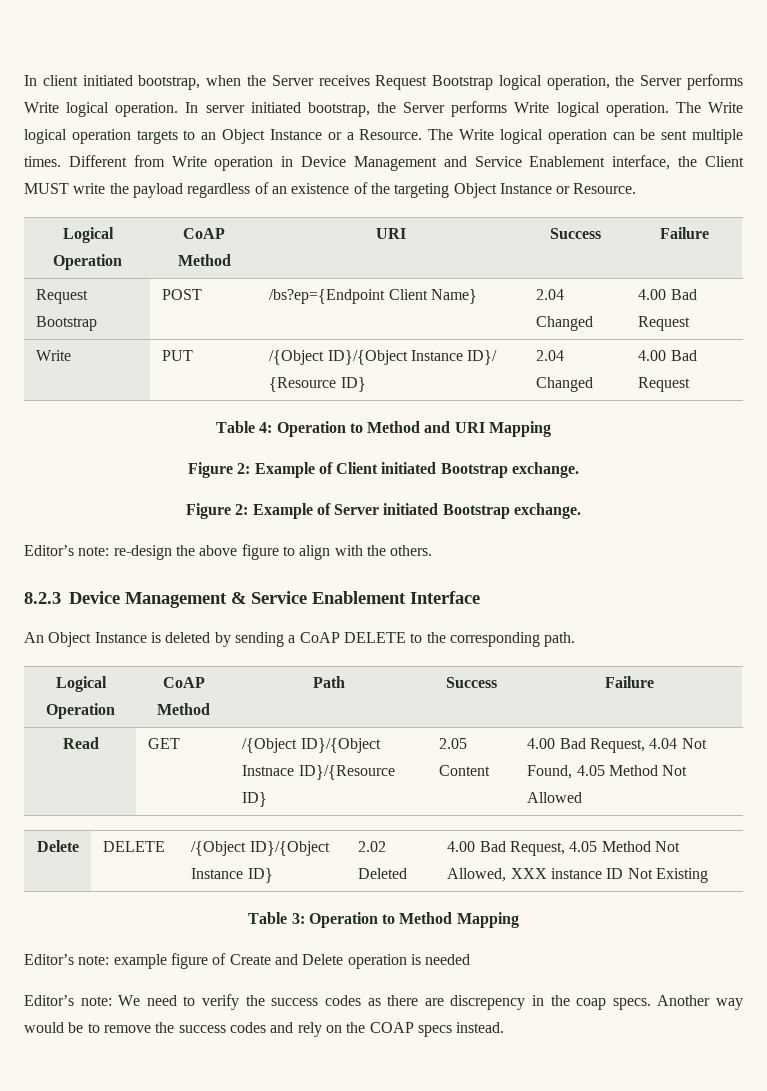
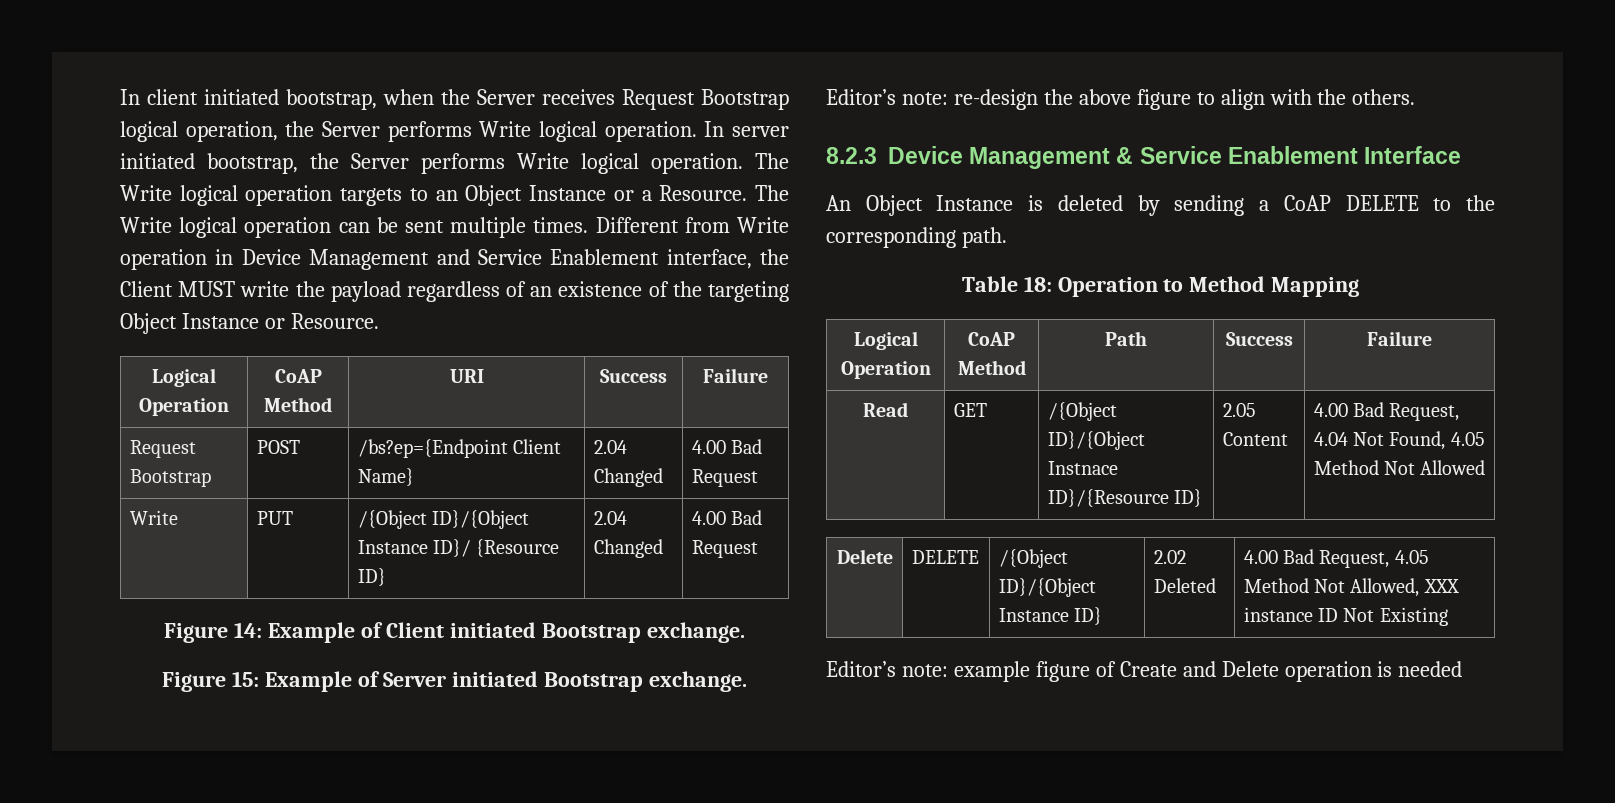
- Table 4: Operation to Method and URI Mapping
- Figure 2: Example of Client initiated Bootstrap exchange.
+ Figure 14: Example of Client initiated Bootstrap exchange.
- Figure 2: Example of Server initiated Bootstrap exchange.
+ Figure 15: Example of Server initiated Bootstrap exchange.
+ Table 18: Operation to Method Mapping
- Table 3: Operation to Method Mapping
- Editor’s note: We need to verify the success codes as there are discrepency in the coap specs. Another way would be to remove the success codes and rely on the COAP specs instead.

